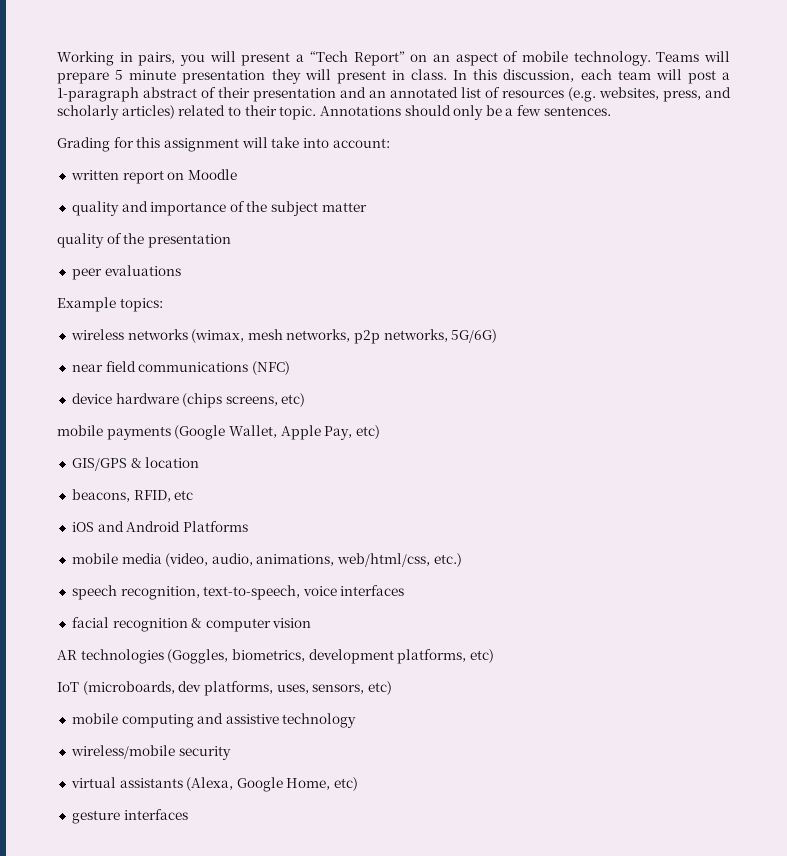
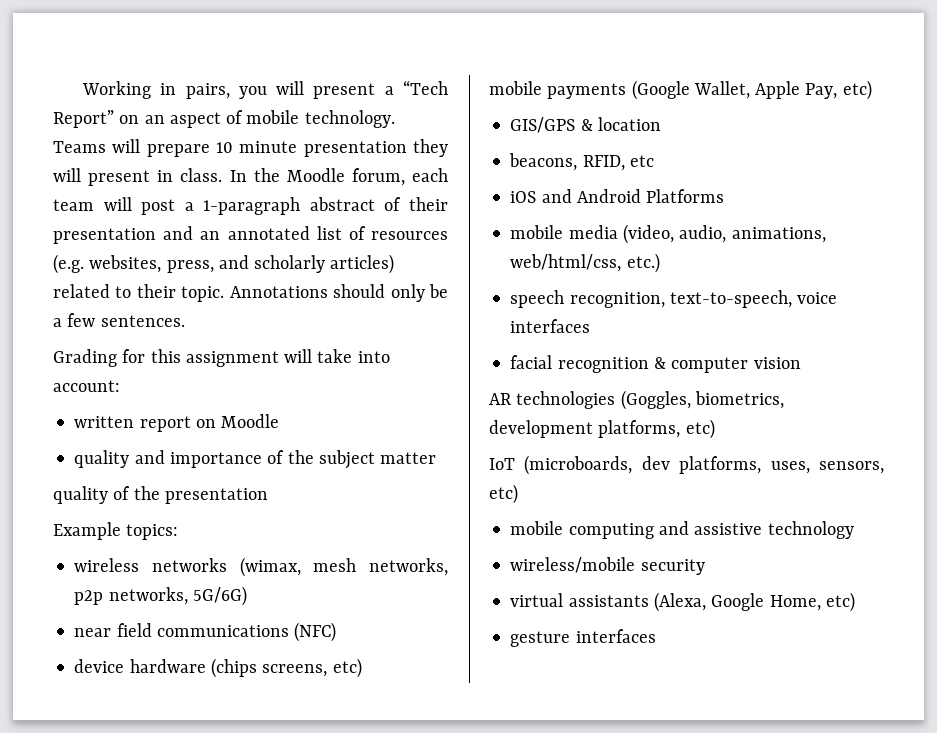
- Teams will prepare 5 minute presentation they will present in class.
+ Teams will prepare 10 minute presentation they will present in class.
- In this discussion, each team will post a 1-paragraph abstract of their presentation and an annotated list of resources (e.g. websites, press, and scholarly articles) related to their topic.
+ In the Moodle forum, each team will post a 1-paragraph abstract of their presentation and an annotated list of resources (e.g. websites, press, and scholarly articles) related to their topic.
- peer evaluations

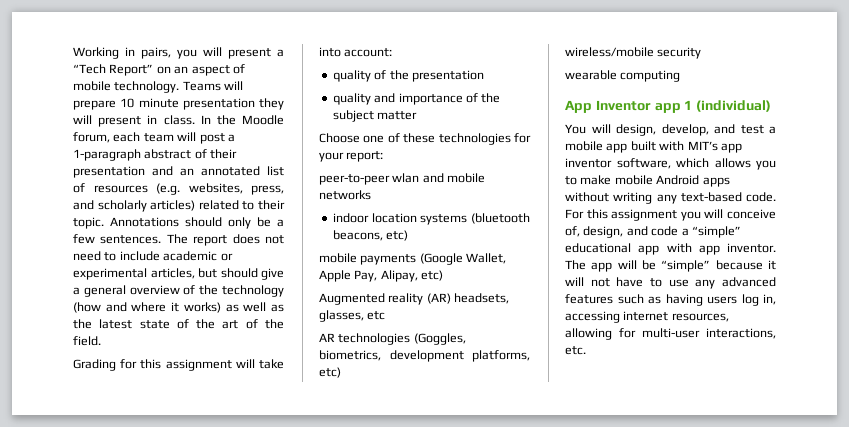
+ The report does not need to include academic or experimental articles, but should give a general overview of the technology (how and where it works) as well as the latest state of the art of the field.
- written report on Moodle
+ quality of the presentation
- quality of the presentation
- Example topics:
- wireless networks (wimax, mesh networks, p2p networks, 5G/6G)
- near field communications (NFC)
- device hardware (chips screens, etc)
+ Choose one of these technologies for your report:
+ peer-to-peer wlan and mobile networks
+ indoor location systems (bluetooth beacons, etc)
- mobile payments (Google Wallet, Apple Pay, etc)
- GIS/GPS & location
- beacons, RFID, etc
- iOS and Android Platforms
- mobile media (video, audio, animations, web/html/css, etc.)
- speech recognition, text-to-speech, voice interfaces
- facial recognition & computer vision
+ mobile payments (Google Wallet, Apple Pay, Alipay, etc)
+ Augmented reality (AR) headsets, glasses, etc
- IoT (microboards, dev platforms, uses, sensors, etc)
- mobile computing and assistive technology
  wireless/mobile security
- virtual assistants (Alexa, Google Home, etc)
- gesture interfaces
+ wearable computing
+ App Inventor app 1 (individual)
+ You will design, develop, and test a mobile app built with MIT’s app inventor software, which allows you to make mobile Android apps without writing any text-based code. For this assignment you will conceive of, design, and code a “simple” educational app with app inventor. The app will be “simple” because it will not have to use any advanced features such as having users log in, accessing internet resources, allowing for multi-user interactions, etc.

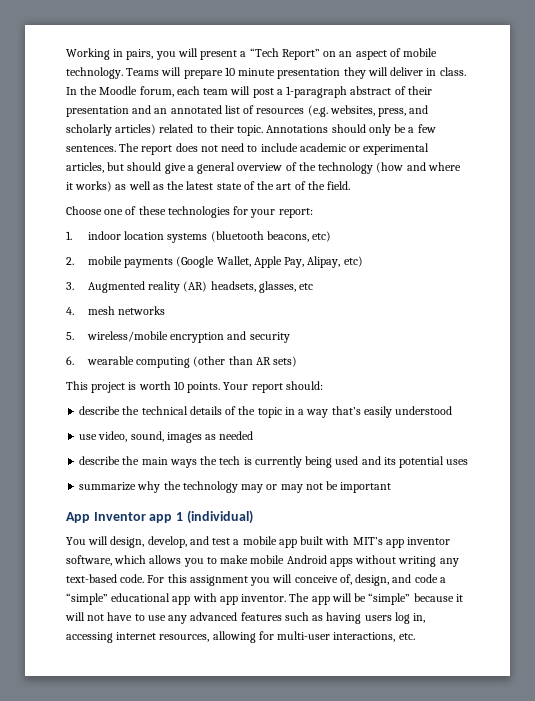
- Teams will prepare 10 minute presentation they will present in class.
+ Teams will prepare 10 minute presentation they will deliver in class.
- Grading for this assignment will take into account:
- quality of the presentation
- quality and importance of the subject matter
- peer-to-peer wlan and mobile networks
- indoor location systems (bluetooth beacons, etc)
+ 1. indoor location systems (bluetooth beacons, etc)
- mobile payments (Google Wallet, Apple Pay, Alipay, etc)
+ 2. mobile payments (Google Wallet, Apple Pay, Alipay, etc)
- Augmented reality (AR) headsets, glasses, etc
+ 3. Augmented reality (AR) headsets, glasses, etc
- AR technologies (Goggles, biometrics, development platforms, etc)
- wireless/mobile security
+ 4. mesh networks
+ 5. wireless/mobile encryption and security
- wearable computing
+ 6. wearable computing (other than AR sets)
+ This project is worth 10 points. Your report should:
+ describe the technical details of the topic in a way that’s easily understood
+ use video, sound, images as needed
+ describe the main ways the tech is currently being used and its potential uses
+ summarize why the technology may or may not be important

